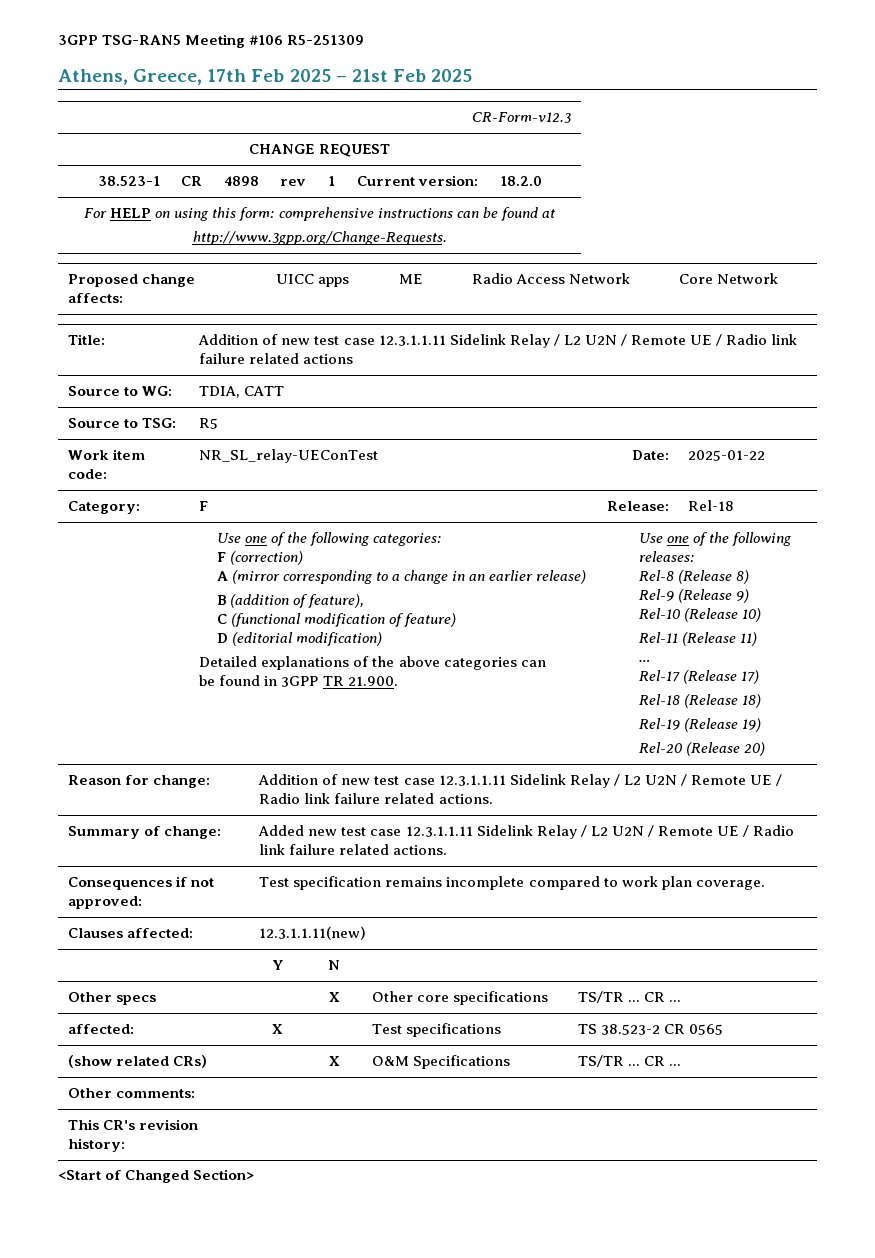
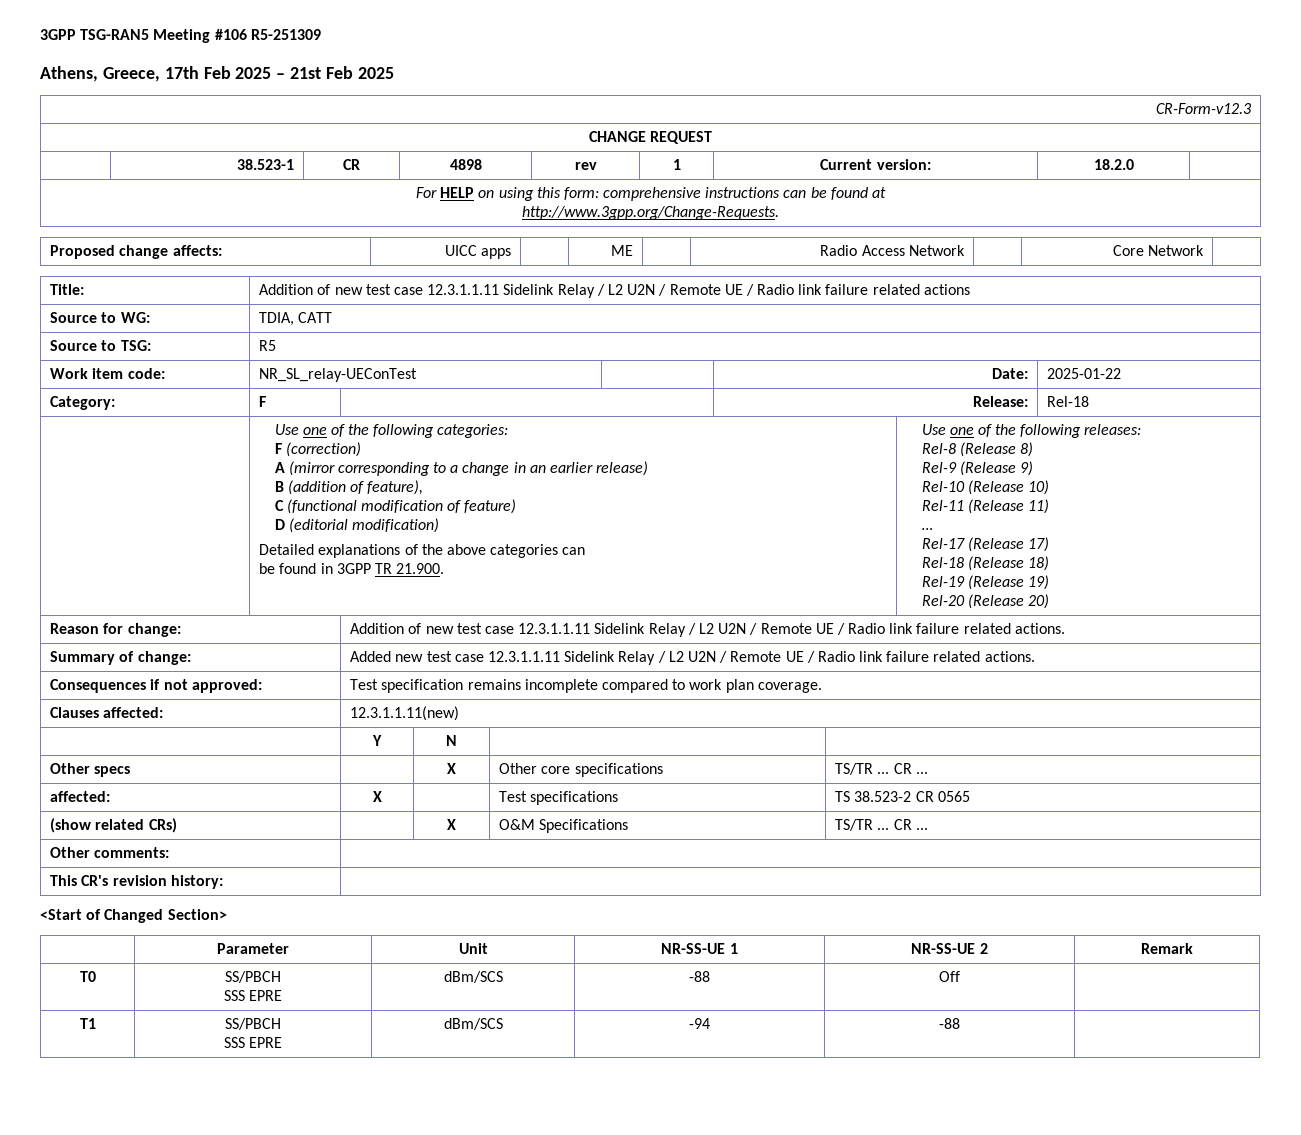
+ | Parameter | Unit | NR-SS-UE 1 | NR-SS-UE 2 | Remark
+ T0 | SS/PBCH
+ SSS EPRE | dBm/SCS | -88 | Off |
+ T1 | SS/PBCH
+ SSS EPRE | dBm/SCS | -94 | -88 |

